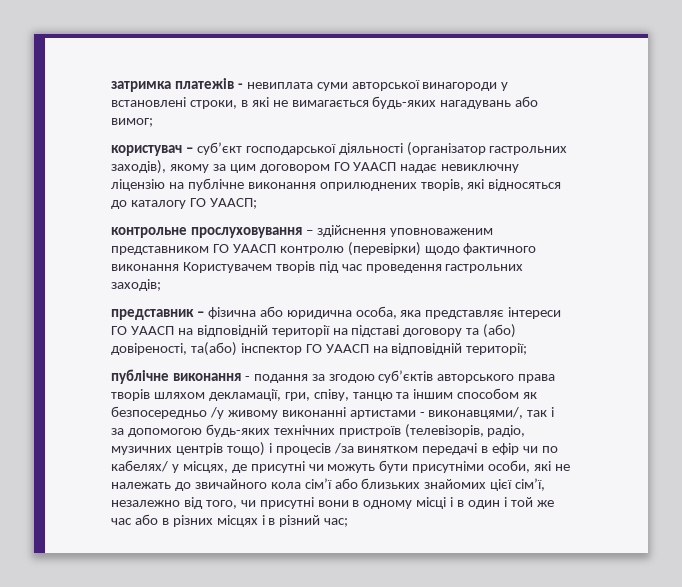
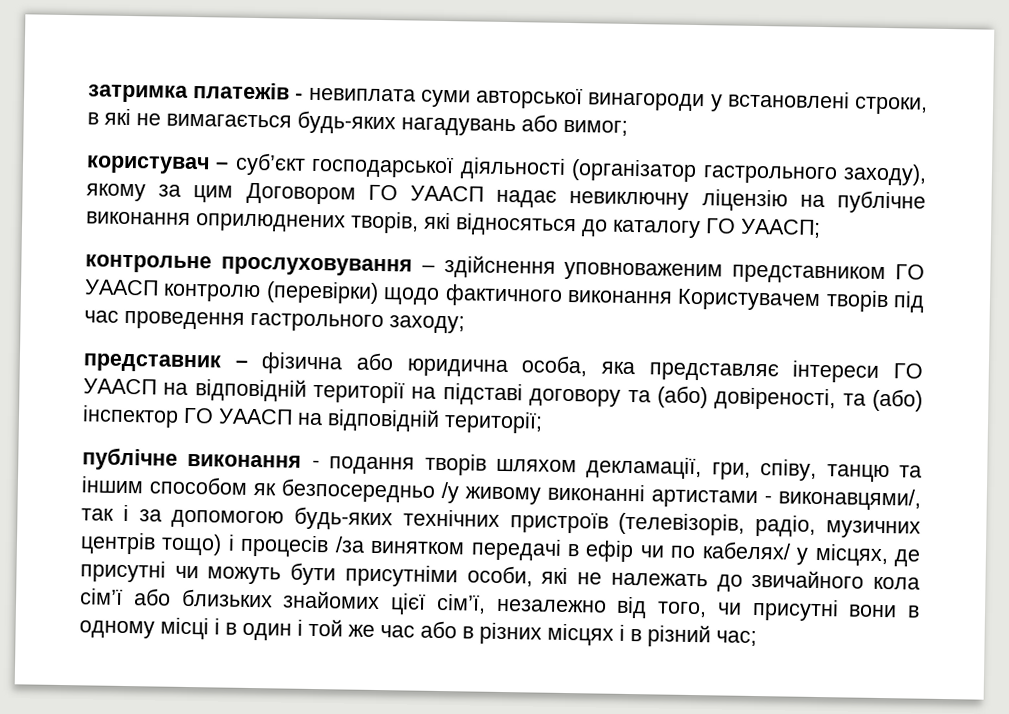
- користувач – суб’єкт господарської діяльності (організатор гастрольних заходів), якому за цим договором ГО УААСП надає невиключну ліцензію на публічне виконання оприлюднених творів, які відносяться до каталогу ГО УААСП;
+ користувач – суб’єкт господарської діяльності (організатор гастрольного заходу), якому за цим Договором ГО УААСП надає невиключну ліцензію на публічне виконання оприлюднених творів, які відносяться до каталогу ГО УААСП;
- контрольне прослуховування – здійснення уповноваженим представником ГО УААСП контролю (перевірки) щодо фактичного виконання Користувачем творів під час проведення гастрольних заходів;
+ контрольне прослуховування – здійснення уповноваженим представником ГО УААСП контролю (перевірки) щодо фактичного виконання Користувачем творів під час проведення гастрольного заходу;
- представник – фізична або юридична особа, яка представляє інтереси ГО УААСП на відповідній території на підставі договору та (або) довіреності, та(або) інспектор ГО УААСП на відповідній території;
+ представник – фізична або юридична особа, яка представляє інтереси ГО УААСП на відповідній території на підставі договору та (або) довіреності, та (або) інспектор ГО УААСП на відповідній території;
- публічне виконання - подання за згодою суб’єктів авторського права творів шляхом декламації, гри, співу, танцю та іншим способом як безпосередньо /у живому виконанні артистами - виконавцями/, так і за допомогою будь-яких технічних пристроїв (телевізорів, радіо, музичних центрів тощо) і процесів /за винятком передачі в ефір чи по кабелях/ у місцях, де присутні чи можуть бути присутніми особи, які не належать до звичайного кола сім’ї або близьких знайомих цієї сім’ї, незалежно від того, чи присутні вони в одному місці і в один і той же час або в різних місцях і в різний час;
+ публічне виконання - подання творів шляхом декламації, гри, співу, танцю та іншим способом як безпосередньо /у живому виконанні артистами - виконавцями/, так і за допомогою будь-яких технічних пристроїв (телевізорів, радіо, музичних центрів тощо) і процесів /за винятком передачі в ефір чи по кабелях/ у місцях, де присутні чи можуть бути присутніми особи, які не належать до звичайного кола сім’ї або близьких знайомих цієї сім’ї, незалежно від того, чи присутні вони в одному місці і в один і той же час або в різних місцях і в різний час;

